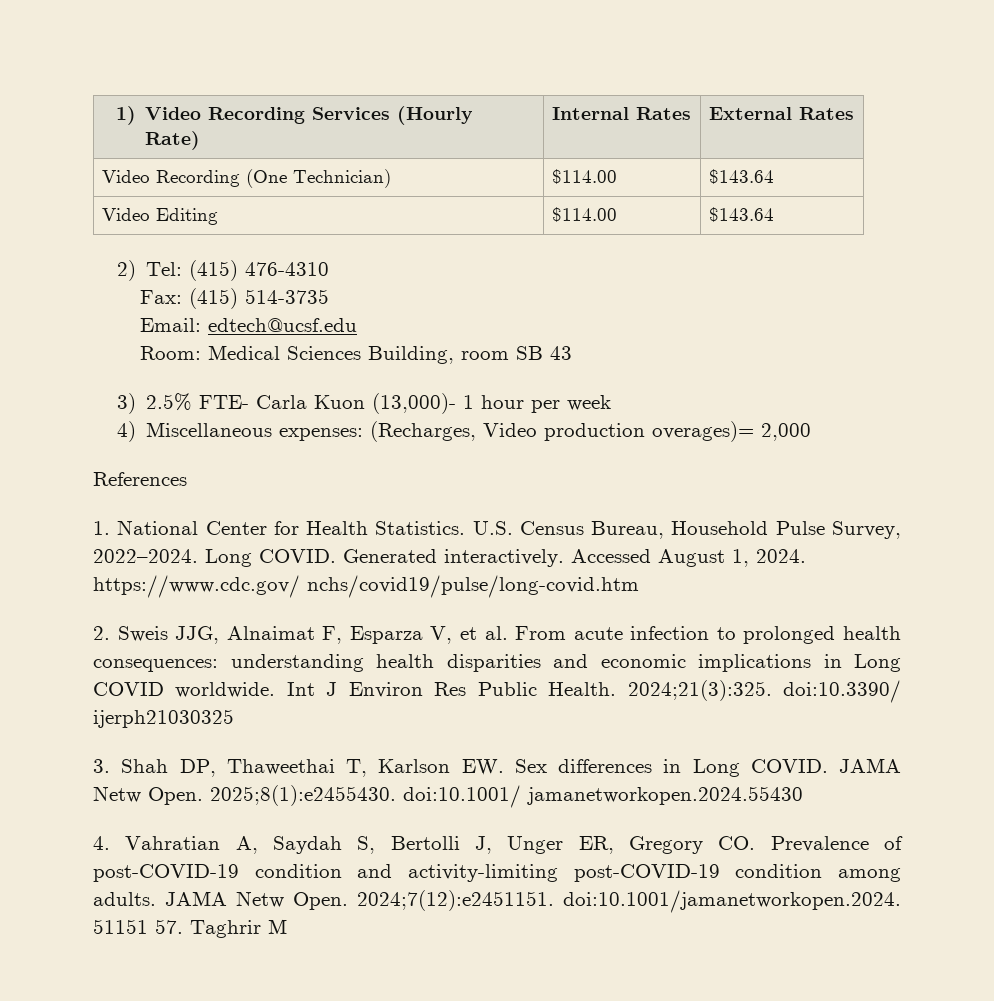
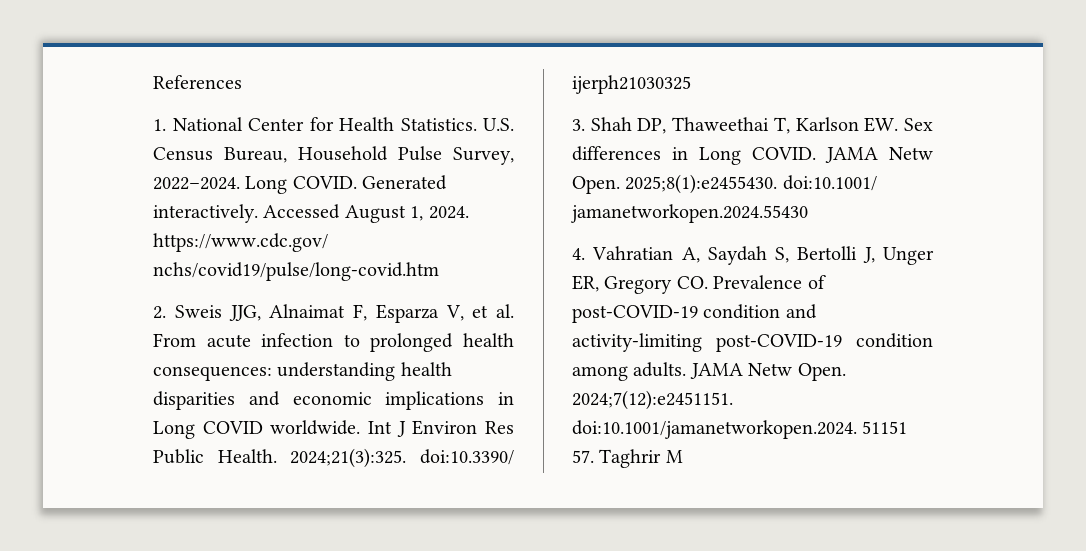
- 1) Video Recording Services (Hourly Rate) | Internal Rates | External Rates
- Video Recording (One Technician) | $114.00 | $143.64
- Video Editing | $114.00 | $143.64
- 2) Tel: (415) 476-4310
- Fax: (415) 514-3735
- Email: edtech@ucsf.edu
- Room: Medical Sciences Building, room SB 43
- 3) 2.5% FTE- Carla Kuon (13,000)- 1 hour per week
- 4) Miscellaneous expenses: (Recharges, Video production overages)= 2,000

